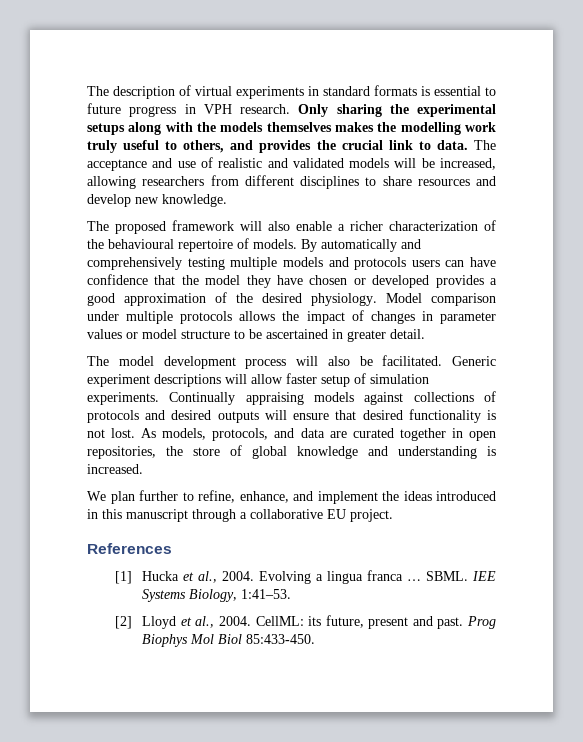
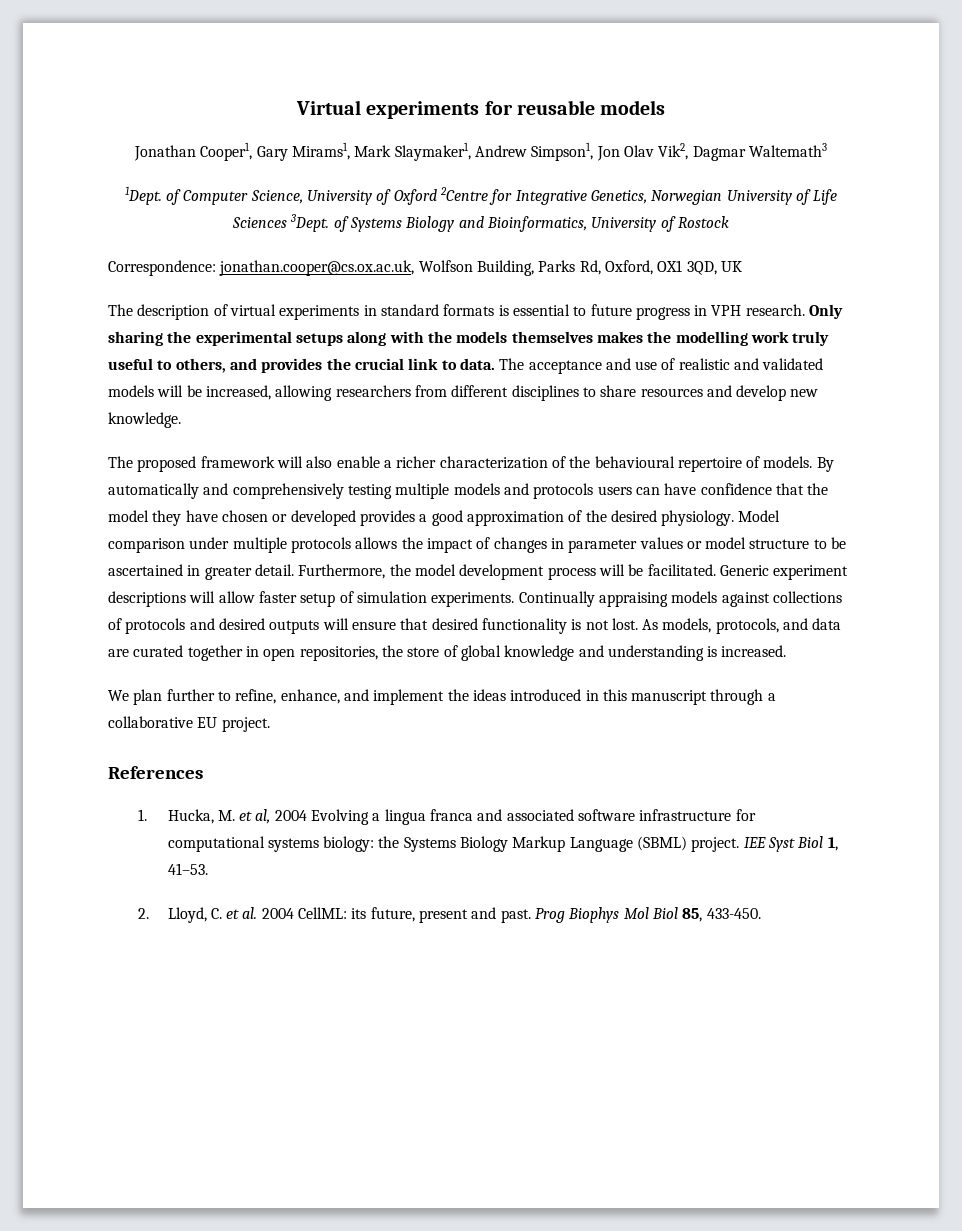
+ Virtual experiments for reusable models
+ Jonathan Cooper1, Gary Mirams1, Mark Slaymaker1, Andrew Simpson1, Jon Olav Vik2, Dagmar Waltemath3
+ 1Dept. of Computer Science, University of Oxford 2Centre for Integrative Genetics, Norwegian University of Life Sciences 3Dept. of Systems Biology and Bioinformatics, University of Rostock
+ Correspondence: jonathan.cooper@cs.ox.ac.uk, Wolfson Building, Parks Rd, Oxford, OX1 3QD, UK
- Model comparison under multiple protocols allows the impact of changes in parameter values or model structure to be ascertained in greater detail.
- The model development process will also be facilitated.
+ Model comparison under multiple protocols allows the impact of changes in parameter values or model structure to be ascertained in greater detail. Furthermore, the model development process will be facilitated.
- [1] Hucka et al., 2004. Evolving a lingua franca … SBML. IEE Systems Biology, 1:41–53.
- [2] Lloyd et al., 2004. CellML: its future, present and past.
+ 1. Hucka, M. et al, 2004 Evolving a lingua franca and associated software infrastructure for computational systems biology: the Systems Biology Markup Language (SBML) project. IEE Syst Biol 1, 41–53.
+ 2. Lloyd, C. et al. 2004 CellML: its future, present and past.
- Prog Biophys Mol Biol 85:433-450.
+ Prog Biophys Mol Biol 85, 433-450.

